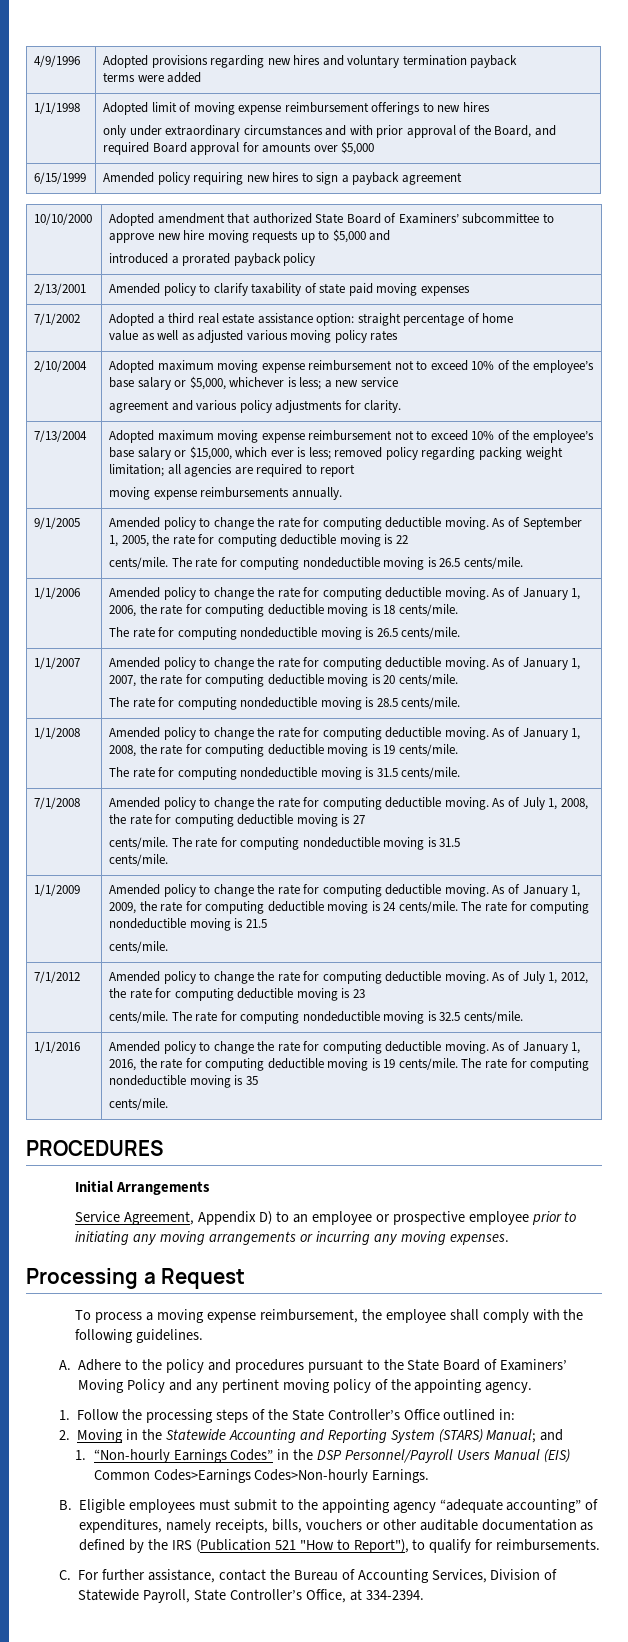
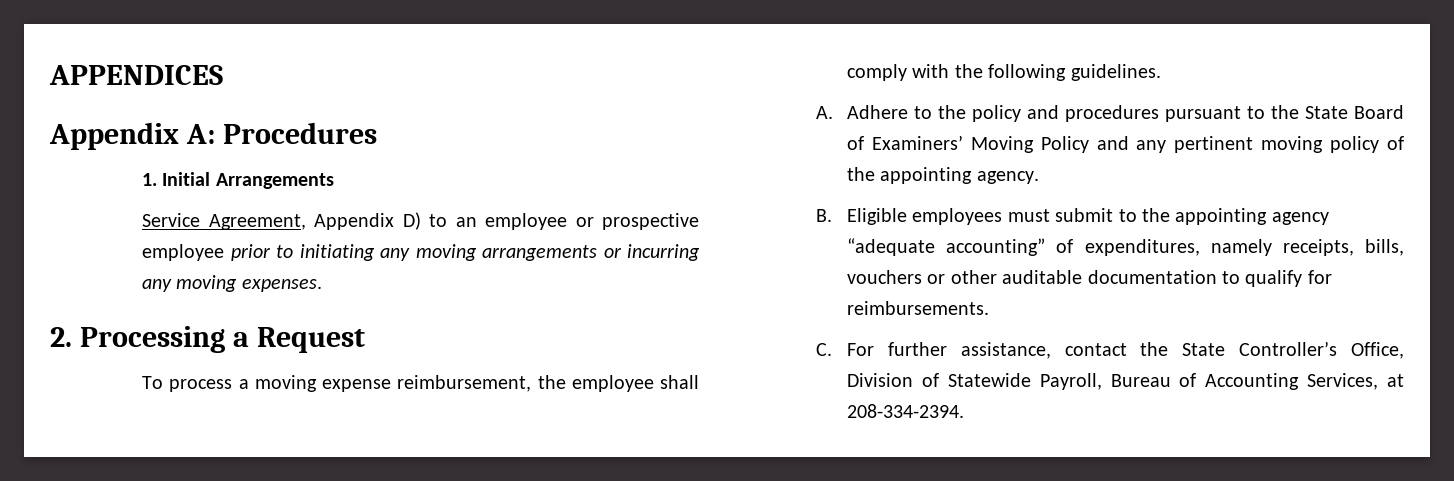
- 4/9/1996 | Adopted provisions regarding new hires and voluntary termination payback
- terms were added
- 1/1/1998 | Adopted limit of moving expense reimbursement offerings to new hires
- only under extraordinary circumstances and with prior approval of the Board, and required Board approval for amounts over $5,000
- 6/15/1999 | Amended policy requiring new hires to sign a payback agreement
- 10/10/2000 | Adopted amendment that authorized State Board of Examiners’ subcommittee to approve new hire moving requests up to $5,000 and
- introduced a prorated payback policy
- 2/13/2001 | Amended policy to clarify taxability of state paid moving expenses
- 7/1/2002 | Adopted a third real estate assistance option: straight percentage of home
- value as well as adjusted various moving policy rates
- 2/10/2004 | Adopted maximum moving expense reimbursement not to exceed 10% of the employee’s base salary or $5,000, whichever is less; a new service
- agreement and various policy adjustments for clarity.
- 7/13/2004 | Adopted maximum moving expense reimbursement not to exceed 10% of the employee’s base salary or $15,000, which ever is less; removed policy regarding packing weight limitation; all agencies are required to report
- moving expense reimbursements annually.
- 9/1/2005 | Amended policy to change the rate for computing deductible moving. As of September 1, 2005, the rate for computing deductible moving is 22
- cents/mile. The rate for computing nondeductible moving is 26.5 cents/mile.
- 1/1/2006 | Amended policy to change the rate for computing deductible moving. As of January 1, 2006, the rate for computing deductible moving is 18 cents/mile.
- The rate for computing nondeductible moving is 26.5 cents/mile.
- 1/1/2007 | Amended policy to change the rate for computing deductible moving. As of January 1, 2007, the rate for computing deductible moving is 20 cents/mile.
- The rate for computing nondeductible moving is 28.5 cents/mile.
- 1/1/2008 | Amended policy to change the rate for computing deductible moving. As of January 1, 2008, the rate for computing deductible moving is 19 cents/mile.
- The rate for computing nondeductible moving is 31.5 cents/mile.
- 7/1/2008 | Amended policy to change the rate for computing deductible moving. As of July 1, 2008, the rate for computing deductible moving is 27
- cents/mile. The rate for computing nondeductible moving is 31.5
- cents/mile.
- 1/1/2009 | Amended policy to change the rate for computing deductible moving. As of January 1, 2009, the rate for computing deductible moving is 24 cents/mile. The rate for computing nondeductible moving is 21.5
- cents/mile.
- 7/1/2012 | Amended policy to change the rate for computing deductible moving. As of July 1, 2012, the rate for computing deductible moving is 23
- cents/mile. The rate for computing nondeductible moving is 32.5 cents/mile.
- 1/1/2016 | Amended policy to change the rate for computing deductible moving. As of January 1, 2016, the rate for computing deductible moving is 19 cents/mile. The rate for computing nondeductible moving is 35
- cents/mile.
- PROCEDURES
- Initial Arrangements
+ APPENDICES
+ Appendix A: Procedures
+ 1. Initial Arrangements
- Processing a Request
+ 2. Processing a Request
- 1. Follow the processing steps of the State Controller’s Office outlined in:
- 2. Moving in the Statewide Accounting and Reporting System (STARS) Manual; and
- 1. “Non-hourly Earnings Codes” in the DSP Personnel/Payroll Users Manual (EIS) Common Codes>Earnings Codes>Non-hourly Earnings.
- B. Eligible employees must submit to the appointing agency “adequate accounting” of expenditures, namely receipts, bills, vouchers or other auditable documentation as defined by the IRS (Publication 521 "How to Report"), to qualify for reimbursements.
+ B. Eligible employees must submit to the appointing agency “adequate accounting” of expenditures, namely receipts, bills, vouchers or other auditable documentation to qualify for reimbursements.
- C. For further assistance, contact the Bureau of Accounting Services, Division of Statewide Payroll, State Controller’s Office, at 334-2394.
+ C. For further assistance, contact the State Controller’s Office, Division of Statewide Payroll, Bureau of Accounting Services, at 208-334-2394.

